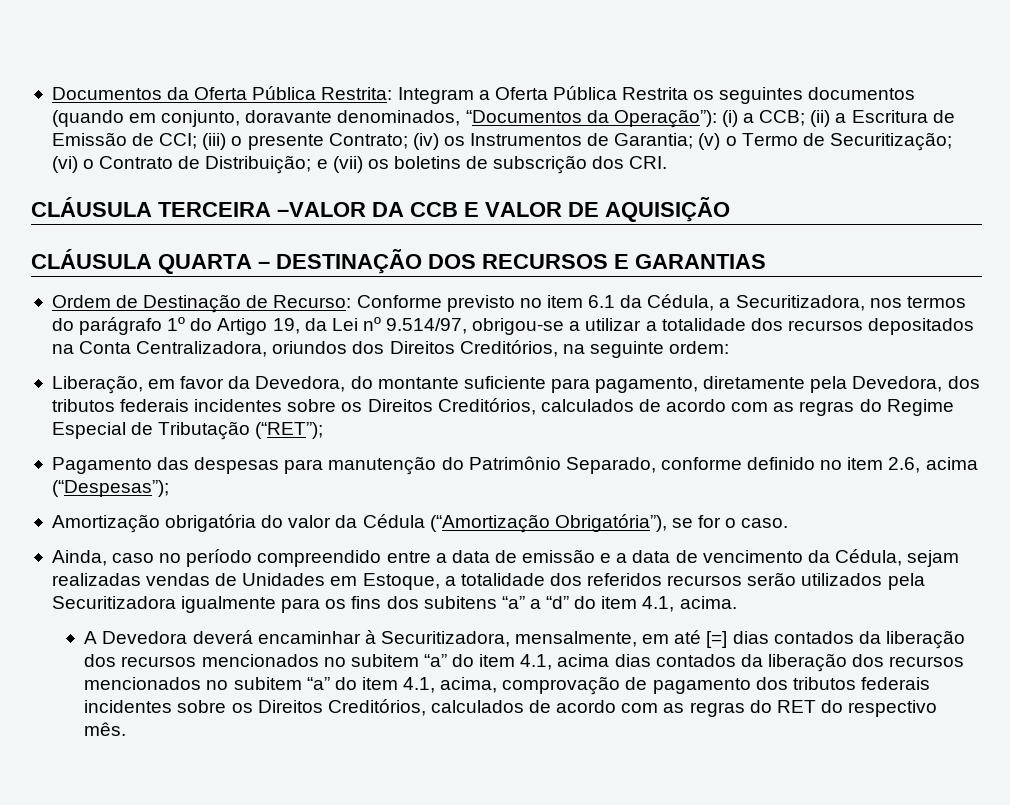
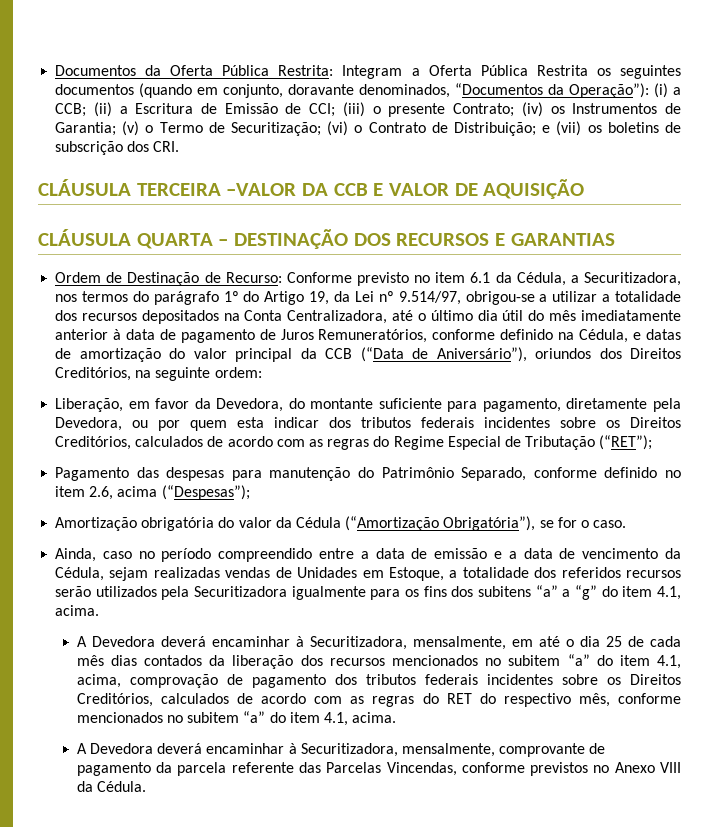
- Ordem de Destinação de Recurso: Conforme previsto no item 6.1 da Cédula, a Securitizadora, nos termos do parágrafo 1º do Artigo 19, da Lei nº 9.514/97, obrigou-se a utilizar a totalidade dos recursos depositados na Conta Centralizadora, oriundos dos Direitos Creditórios, na seguinte ordem:
+ Ordem de Destinação de Recurso: Conforme previsto no item 6.1 da Cédula, a Securitizadora, nos termos do parágrafo 1º do Artigo 19, da Lei nº 9.514/97, obrigou-se a utilizar a totalidade dos recursos depositados na Conta Centralizadora, até o último dia útil do mês imediatamente anterior à data de pagamento de Juros Remuneratórios, conforme definido na Cédula, e datas de amortização do valor principal da CCB (“Data de Aniversário”), oriundos dos Direitos Creditórios, na seguinte ordem:
- Liberação, em favor da Devedora, do montante suficiente para pagamento, diretamente pela Devedora, dos tributos federais incidentes sobre os Direitos Creditórios, calculados de acordo com as regras do Regime Especial de Tributação (“RET”);
+ Liberação, em favor da Devedora, do montante suficiente para pagamento, diretamente pela Devedora, ou por quem esta indicar dos tributos federais incidentes sobre os Direitos Creditórios, calculados de acordo com as regras do Regime Especial de Tributação (“RET”);
- Ainda, caso no período compreendido entre a data de emissão e a data de vencimento da Cédula, sejam realizadas vendas de Unidades em Estoque, a totalidade dos referidos recursos serão utilizados pela Securitizadora igualmente para os fins dos subitens “a” a “d” do item 4.1, acima.
+ Ainda, caso no período compreendido entre a data de emissão e a data de vencimento da Cédula, sejam realizadas vendas de Unidades em Estoque, a totalidade dos referidos recursos serão utilizados pela Securitizadora igualmente para os fins dos subitens “a” a “g” do item 4.1, acima.
- A Devedora deverá encaminhar à Securitizadora, mensalmente, em até [=] dias contados da liberação dos recursos mencionados no subitem “a” do item 4.1, acima dias contados da liberação dos recursos mencionados no subitem “a” do item 4.1, acima, comprovação de pagamento dos tributos federais incidentes sobre os Direitos Creditórios, calculados de acordo com as regras do RET do respectivo mês.
+ A Devedora deverá encaminhar à Securitizadora, mensalmente, em até o dia 25 de cada mês dias contados da liberação dos recursos mencionados no subitem “a” do item 4.1, acima, comprovação de pagamento dos tributos federais incidentes sobre os Direitos Creditórios, calculados de acordo com as regras do RET do respectivo mês, conforme mencionados no subitem “a” do item 4.1, acima.
+ A Devedora deverá encaminhar à Securitizadora, mensalmente, comprovante de pagamento da parcela referente das Parcelas Vincendas, conforme previstos no Anexo VIII da Cédula.

